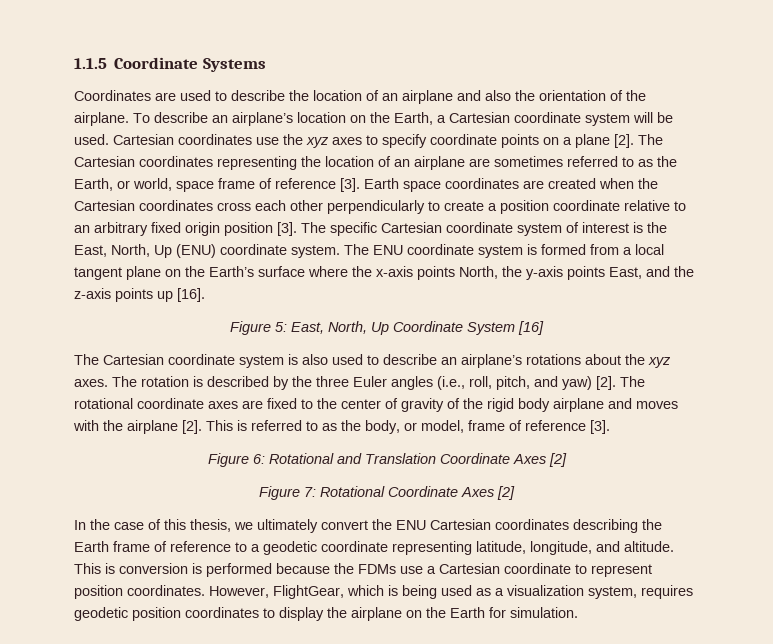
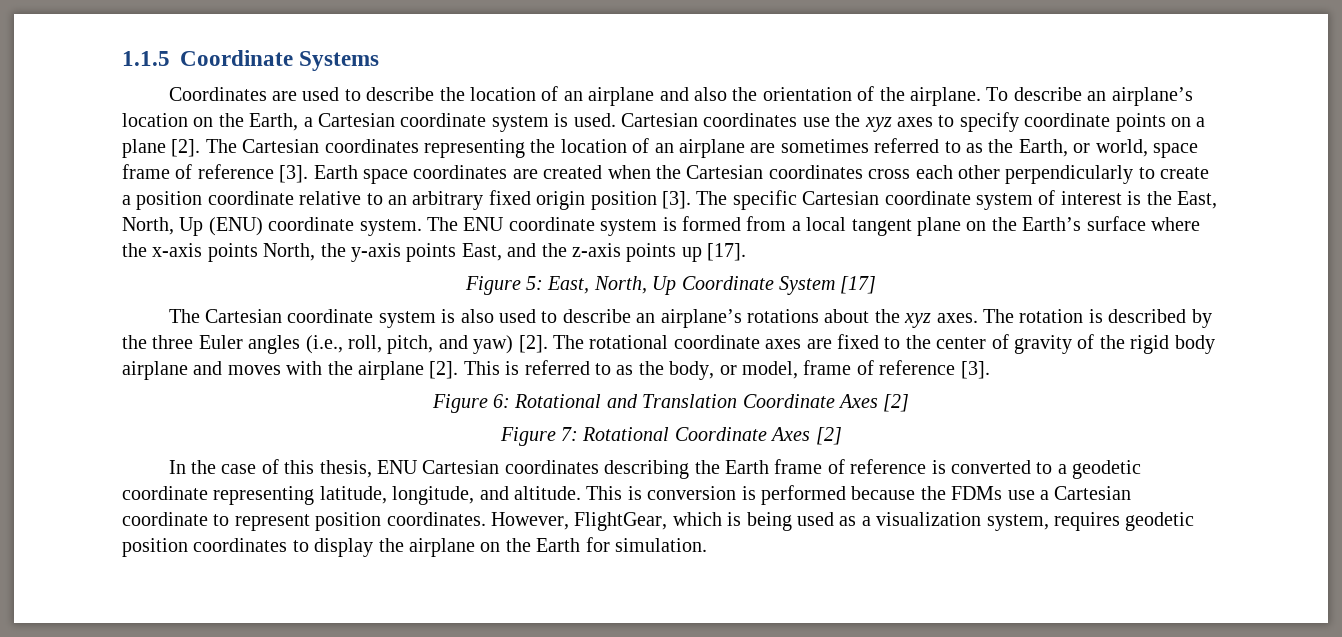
- To describe an airplane’s location on the Earth, a Cartesian coordinate system will be used.
+ To describe an airplane’s location on the Earth, a Cartesian coordinate system is used.
- The ENU coordinate system is formed from a local tangent plane on the Earth’s surface where the x-axis points North, the y-axis points East, and the z-axis points up [16].
+ The ENU coordinate system is formed from a local tangent plane on the Earth’s surface where the x-axis points North, the y-axis points East, and the z-axis points up [17].
- Figure 5: East, North, Up Coordinate System [16]
+ Figure 5: East, North, Up Coordinate System [17]
- In the case of this thesis, we ultimately convert the ENU Cartesian coordinates describing the Earth frame of reference to a geodetic coordinate representing latitude, longitude, and altitude.
+ In the case of this thesis, ENU Cartesian coordinates describing the Earth frame of reference is converted to a geodetic coordinate representing latitude, longitude, and altitude.

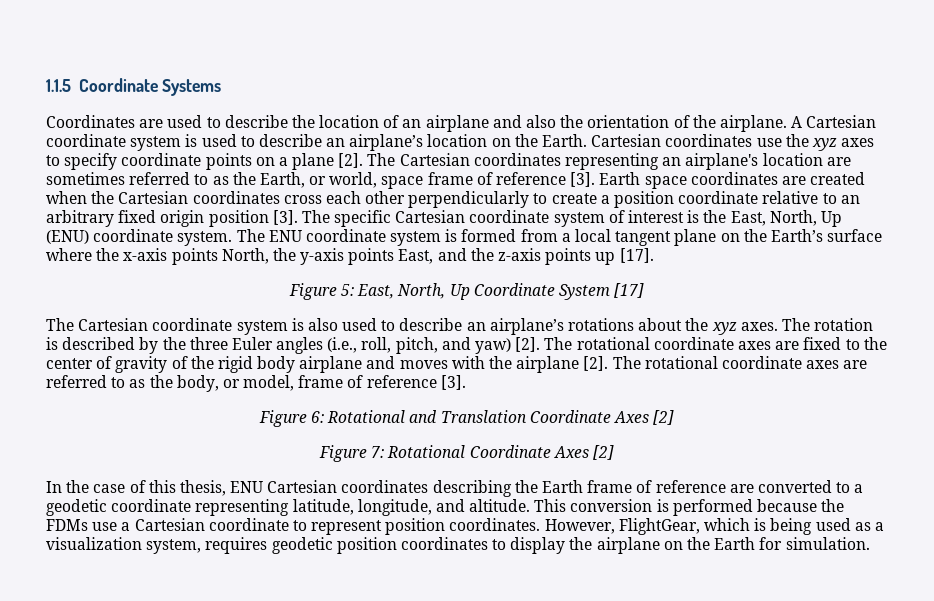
- To describe an airplane’s location on the Earth, a Cartesian coordinate system is used.
+ A Cartesian coordinate system is used to describe an airplane’s location on the Earth.
- The Cartesian coordinates representing the location of an airplane are sometimes referred to as the Earth, or world, space frame of reference [3].
+ The Cartesian coordinates representing an airplane's location are sometimes referred to as the Earth, or world, space frame of reference [3].
- This is referred to as the body, or model, frame of reference [3].
+ The rotational coordinate axes are referred to as the body, or model, frame of reference [3].
- In the case of this thesis, ENU Cartesian coordinates describing the Earth frame of reference is converted to a geodetic coordinate representing latitude, longitude, and altitude.
+ In the case of this thesis, ENU Cartesian coordinates describing the Earth frame of reference are converted to a geodetic coordinate representing latitude, longitude, and altitude.
- This is conversion is performed because the FDMs use a Cartesian coordinate to represent position coordinates.
+ This conversion is performed because the FDMs use a Cartesian coordinate to represent position coordinates.

